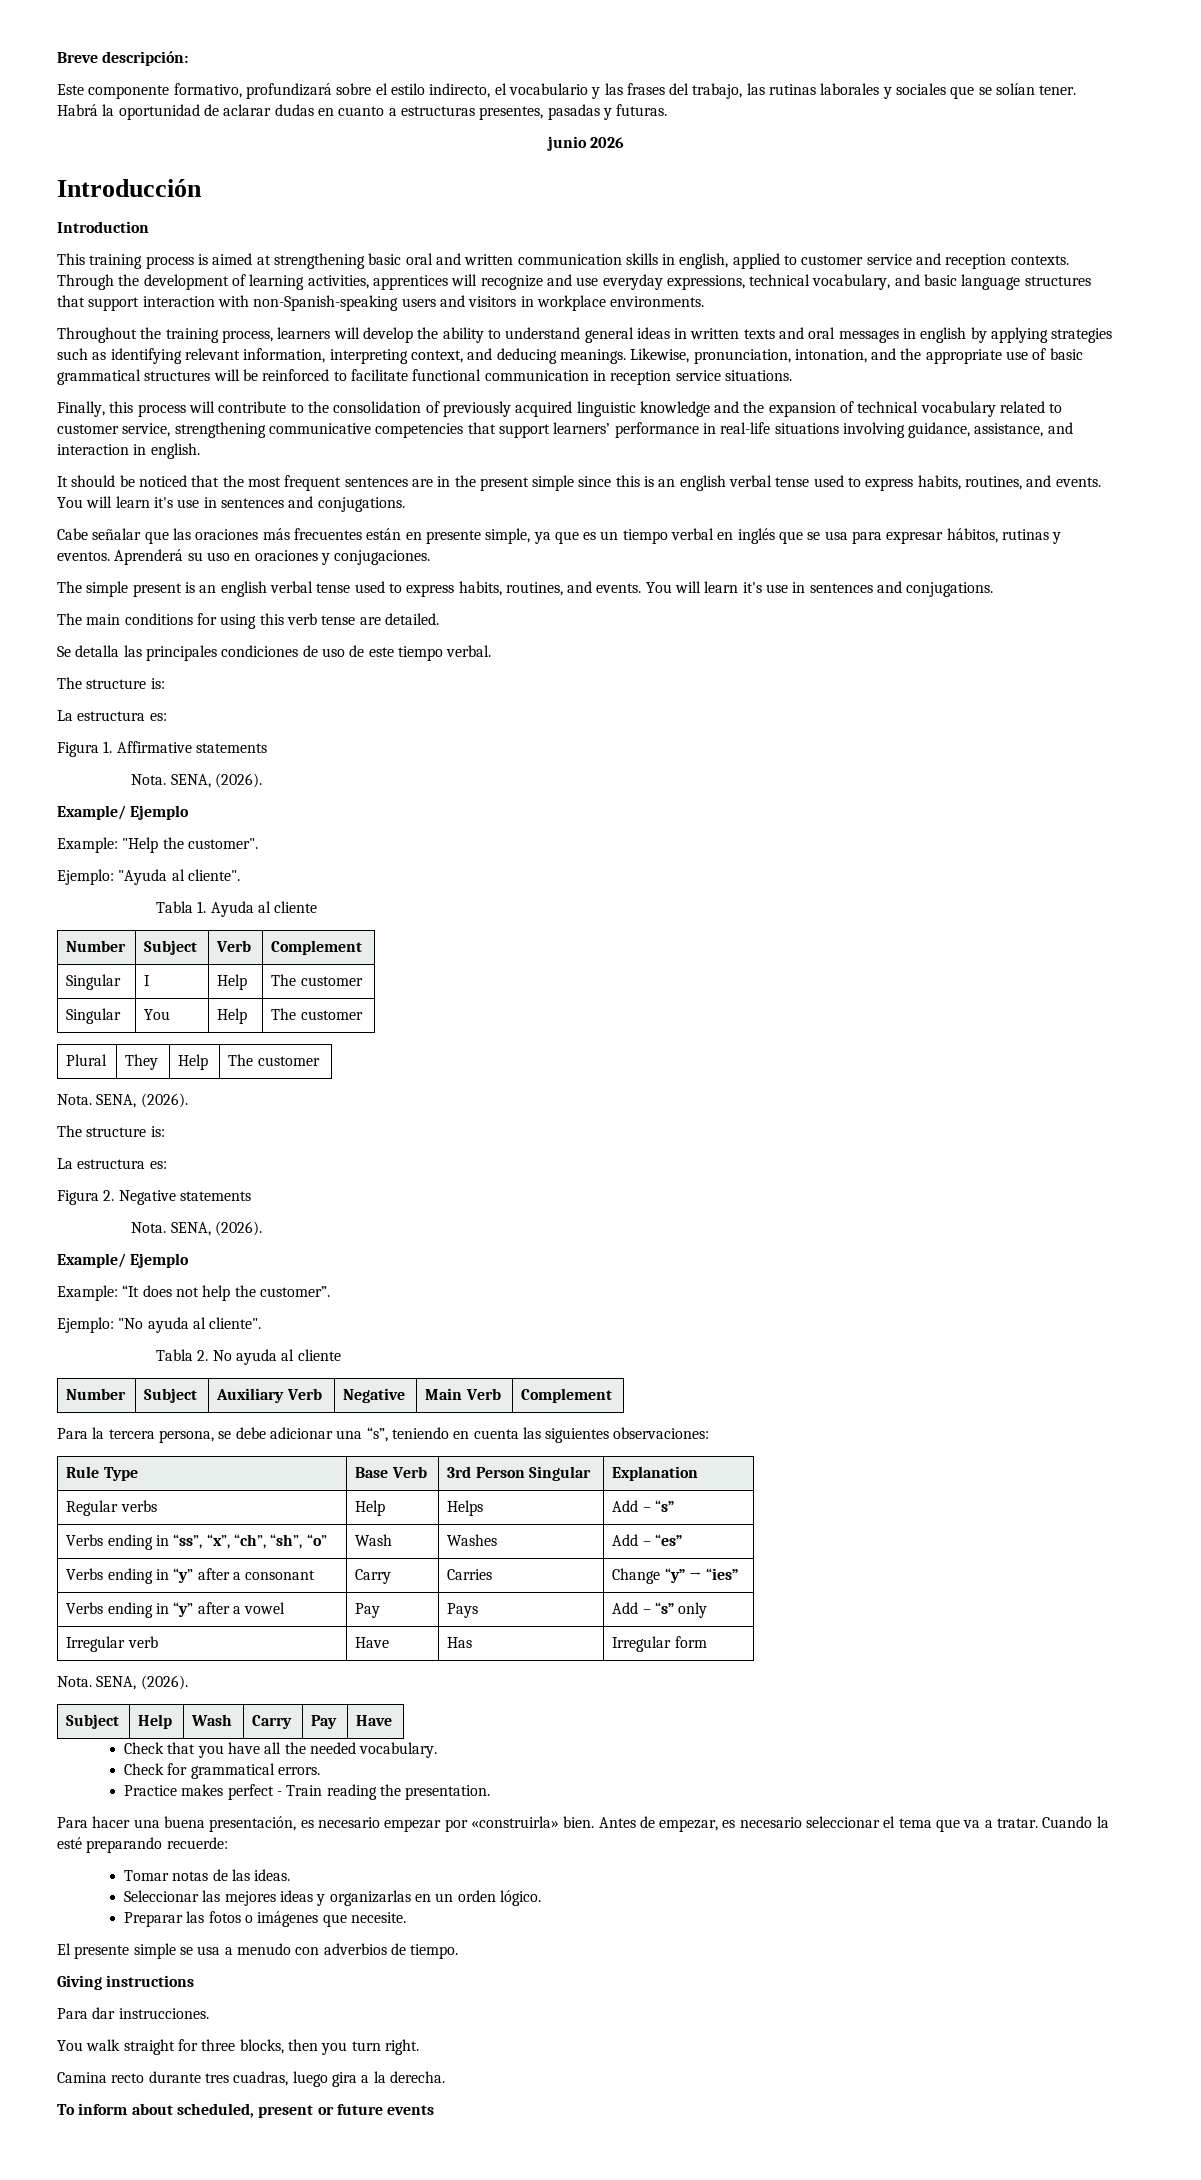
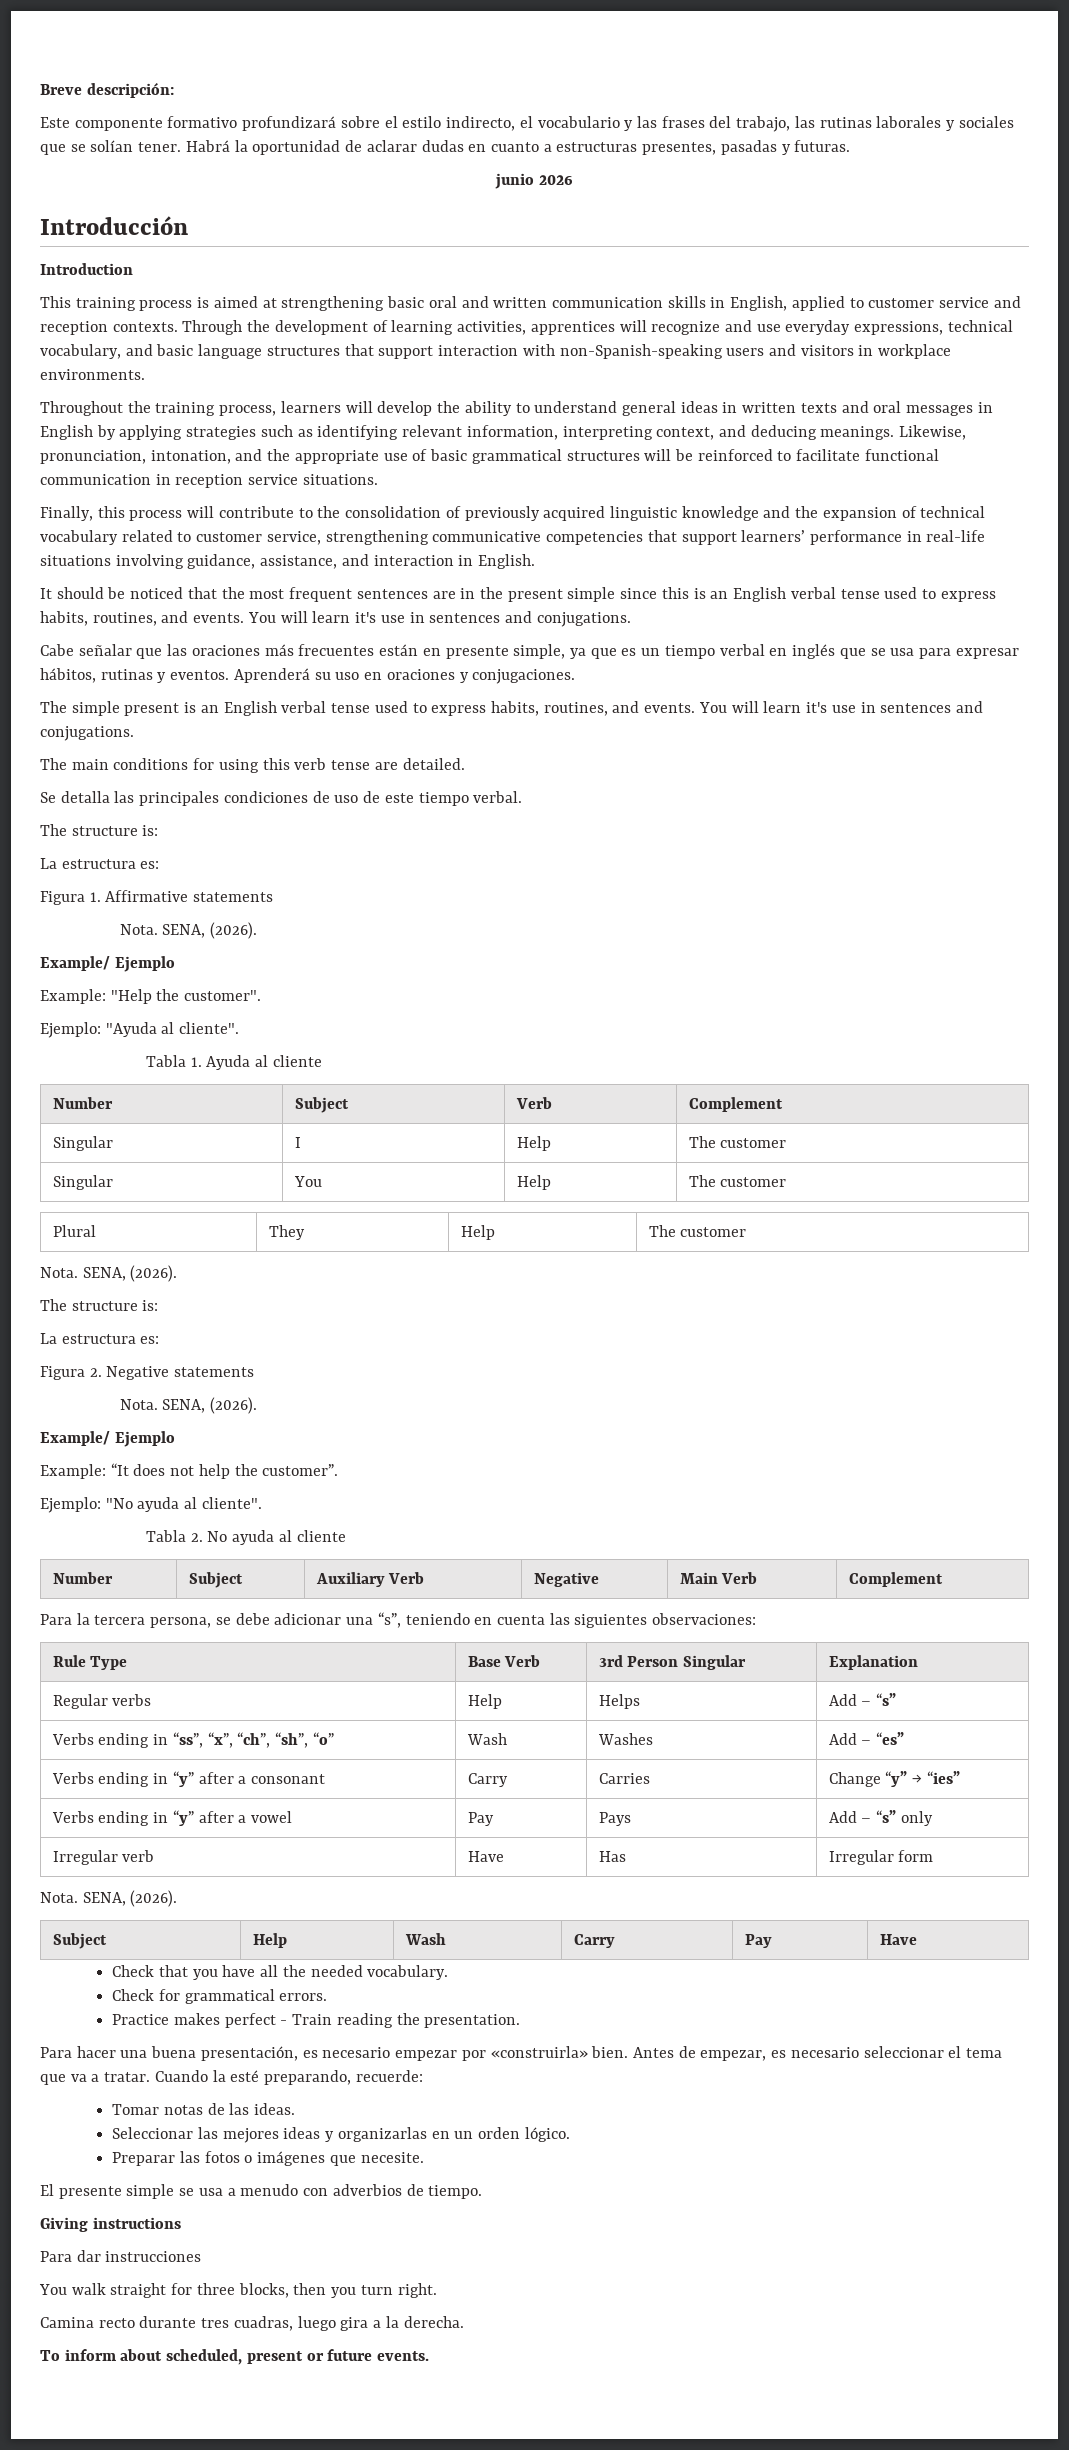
- Este componente formativo, profundizará sobre el estilo indirecto, el vocabulario y las frases del trabajo, las rutinas laborales y sociales que se solían tener.
+ Este componente formativo profundizará sobre el estilo indirecto, el vocabulario y las frases del trabajo, las rutinas laborales y sociales que se solían tener.
- This training process is aimed at strengthening basic oral and written communication skills in english, applied to customer service and reception contexts.
+ This training process is aimed at strengthening basic oral and written communication skills in English, applied to customer service and reception contexts.
- Throughout the training process, learners will develop the ability to understand general ideas in written texts and oral messages in english by applying strategies such as identifying relevant information, interpreting context, and deducing meanings.
+ Throughout the training process, learners will develop the ability to understand general ideas in written texts and oral messages in English by applying strategies such as identifying relevant information, interpreting context, and deducing meanings.
- Finally, this process will contribute to the consolidation of previously acquired linguistic knowledge and the expansion of technical vocabulary related to customer service, strengthening communicative competencies that support learners’ performance in real-life situations involving guidance, assistance, and interaction in english.
+ Finally, this process will contribute to the consolidation of previously acquired linguistic knowledge and the expansion of technical vocabulary related to customer service, strengthening communicative competencies that support learners’ performance in real-life situations involving guidance, assistance, and interaction in English.
- It should be noticed that the most frequent sentences are in the present simple since this is an english verbal tense used to express habits, routines, and events.
+ It should be noticed that the most frequent sentences are in the present simple since this is an English verbal tense used to express habits, routines, and events.
- The simple present is an english verbal tense used to express habits, routines, and events.
+ The simple present is an English verbal tense used to express habits, routines, and events.
- Cuando la esté preparando recuerde:
+ Cuando la esté preparando, recuerde:
- Para dar instrucciones.
+ Para dar instrucciones
- To inform about scheduled, present or future events
+ To inform about scheduled, present or future events.

